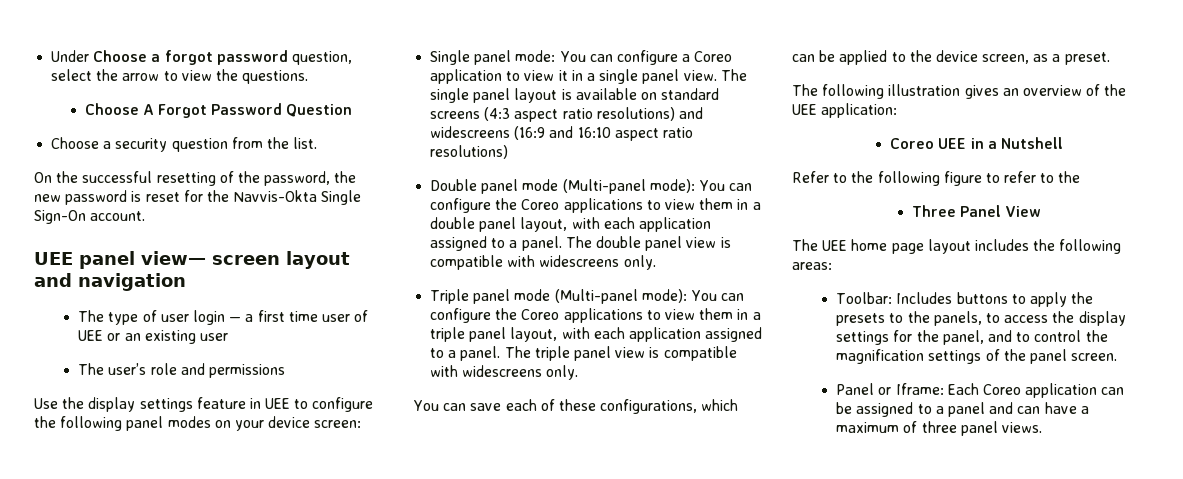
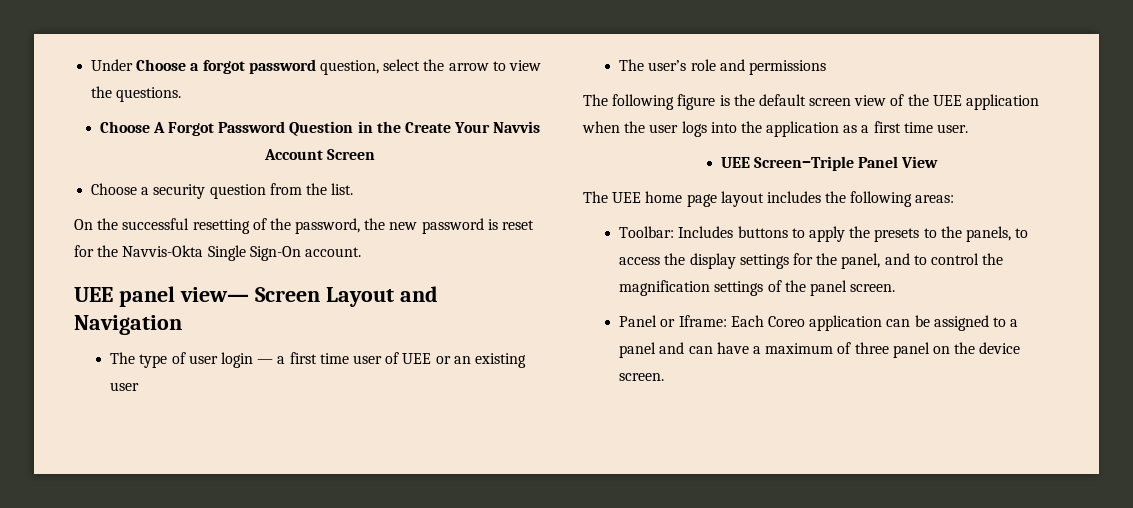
- Choose A Forgot Password Question
+ Choose A Forgot Password Question in the Create Your Navvis Account Screen
- UEE panel view— screen layout and navigation
+ UEE panel view— Screen Layout and Navigation
- Use the display settings feature in UEE to configure the following panel modes on your device screen:
- Single panel mode: You can configure a Coreo application to view it in a single panel view. The single panel layout is available on standard screens (4:3 aspect ratio resolutions) and widescreens (16:9 and 16:10 aspect ratio resolutions)
- Double panel mode (Multi-panel mode): You can configure the Coreo applications to view them in a double panel layout, with each application assigned to a panel. The double panel view is compatible with widescreens only.
- Triple panel mode (Multi-panel mode): You can configure the Coreo applications to view them in a triple panel layout, with each application assigned to a panel. The triple panel view is compatible with widescreens only.
- You can save each of these configurations, which can be applied to the device screen, as a preset.
- The following illustration gives an overview of the UEE application:
- Coreo UEE in a Nutshell
- Refer to the following figure to refer to the
- Three Panel View
+ The following figure is the default screen view of the UEE application when the user logs into the application as a first time user.
+ UEE Screen‒Triple Panel View
- Panel or Iframe: Each Coreo application can be assigned to a panel and can have a maximum of three panel views.
+ Panel or Iframe: Each Coreo application can be assigned to a panel and can have a maximum of three panel on the device screen.

